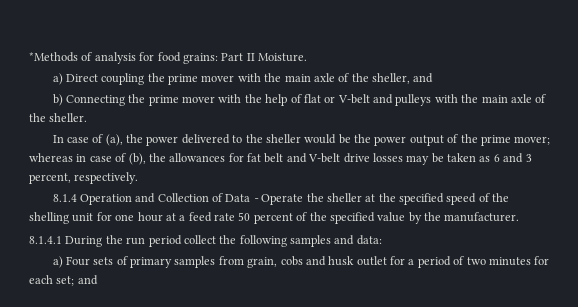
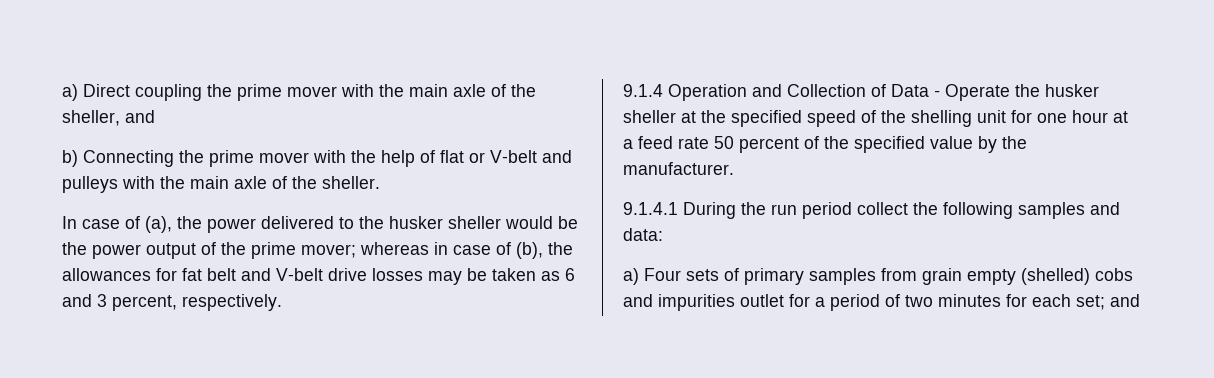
- *Methods of analysis for food grains: Part II Moisture.
- In case of (a), the power delivered to the sheller would be the power output of the prime mover; whereas in case of (b), the allowances for fat belt and V-belt drive losses may be taken as 6 and 3 percent, respectively.
+ In case of (a), the power delivered to the husker sheller would be the power output of the prime mover; whereas in case of (b), the allowances for fat belt and V-belt drive losses may be taken as 6 and 3 percent, respectively.
- 8.1.4 Operation and Collection of Data - Operate the sheller at the specified speed of the shelling unit for one hour at a feed rate 50 percent of the specified value by the manufacturer.
+ 9.1.4 Operation and Collection of Data - Operate the husker sheller at the specified speed of the shelling unit for one hour at a feed rate 50 percent of the specified value by the manufacturer.
- 8.1.4.1 During the run period collect the following samples and data:
+ 9.1.4.1 During the run period collect the following samples and data:
- a) Four sets of primary samples from grain, cobs and husk outlet for a period of two minutes for each set; and
+ a) Four sets of primary samples from grain empty (shelled) cobs and impurities outlet for a period of two minutes for each set; and

